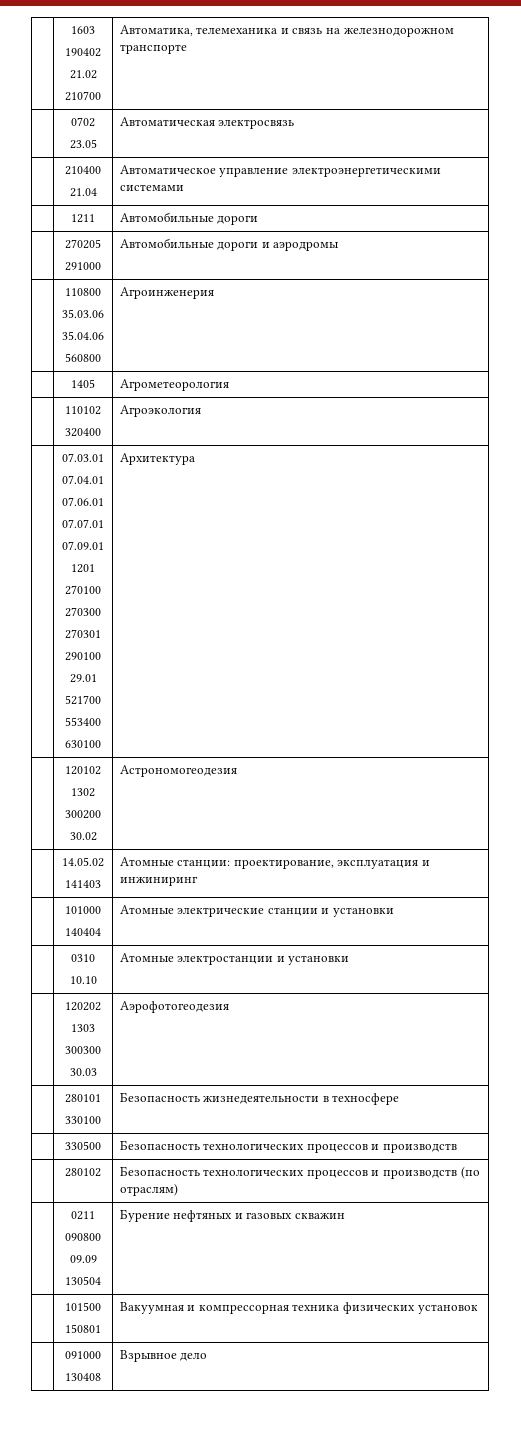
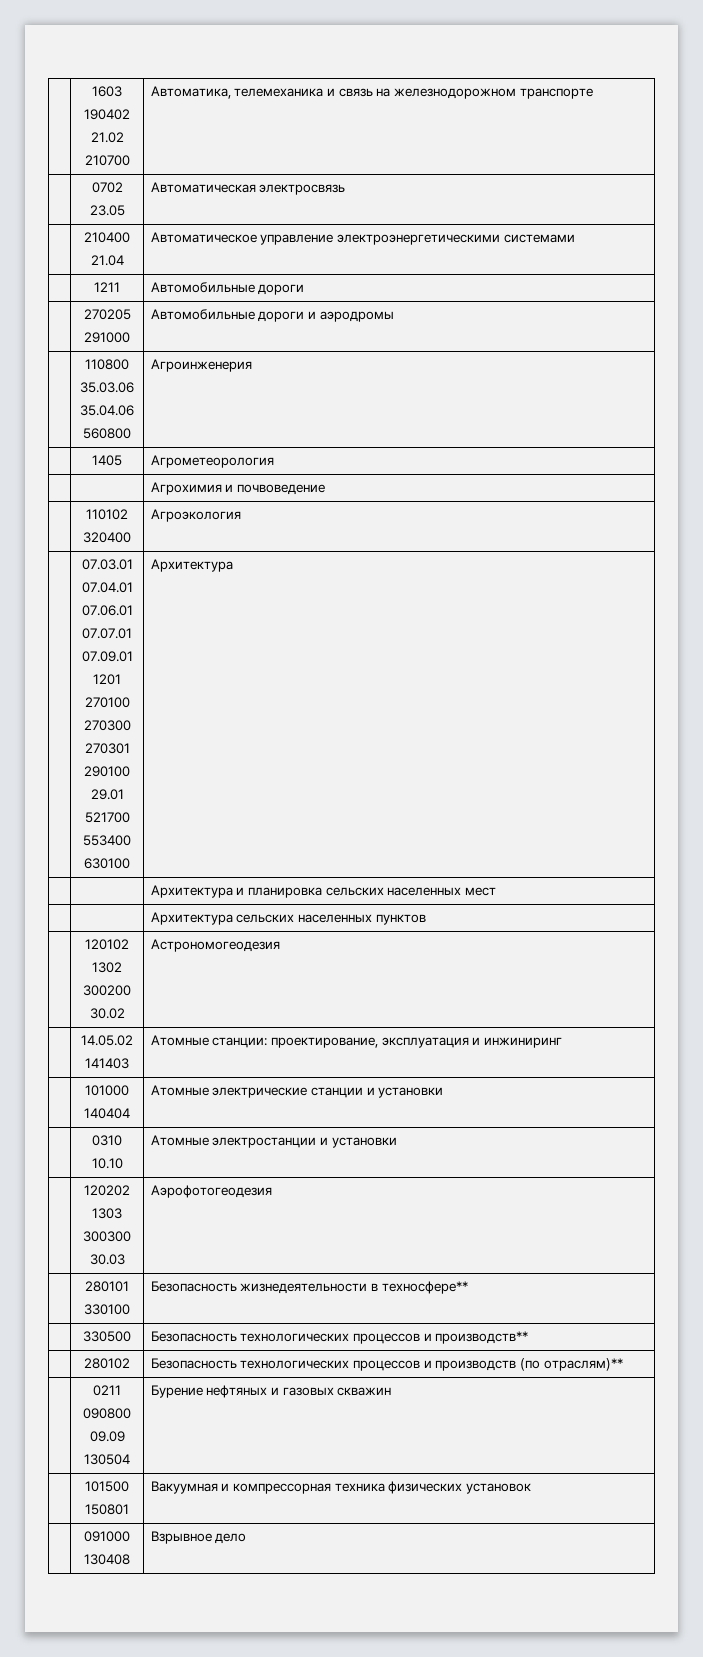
+ | | Агрохимия и почвоведение
+ | | Архитектура и планировка сельских населенных мест
+ | | Архитектура сельских населенных пунктов
  | 280101
- 330100 | Безопасность жизнедеятельности в техносфере
+ 330100 | Безопасность жизнедеятельности в техносфере**
- | 330500 | Безопасность технологических процессов и производств
+ | 330500 | Безопасность технологических процессов и производств**
- | 280102 | Безопасность технологических процессов и производств (по отраслям)
+ | 280102 | Безопасность технологических процессов и производств (по отраслям)**

